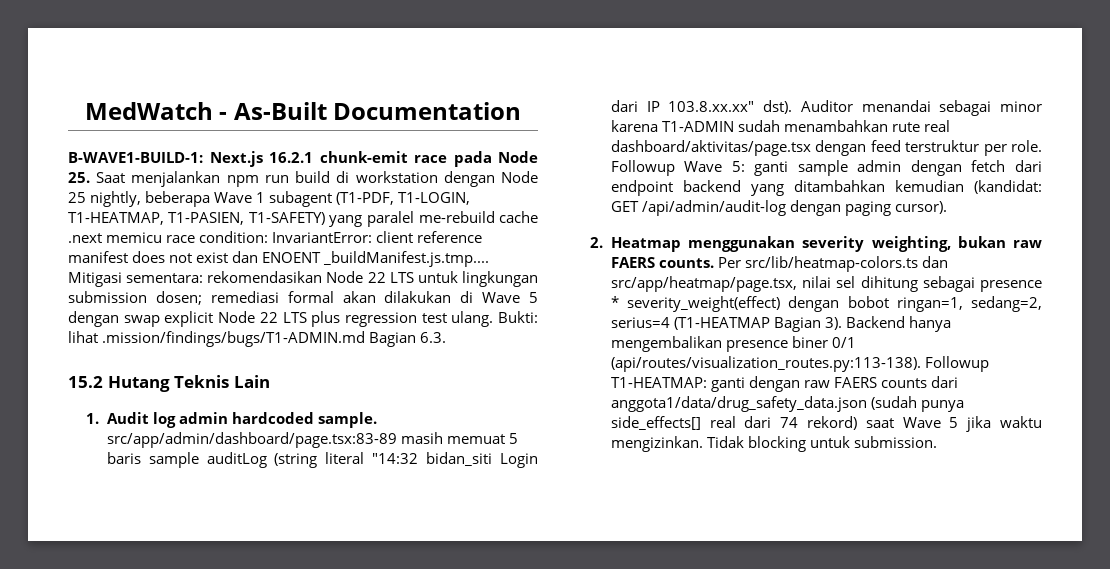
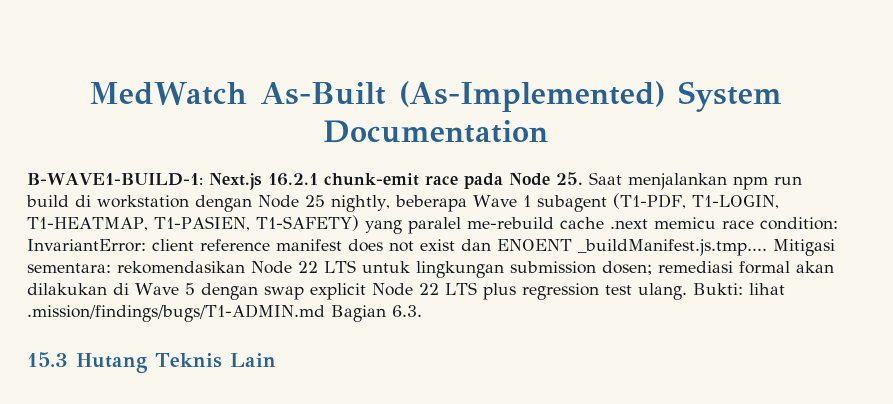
- MedWatch - As-Built Documentation
+ MedWatch As-Built (As-Implemented) System Documentation
- 15.2 Hutang Teknis Lain
+ 15.3 Hutang Teknis Lain
- 1. Audit log admin hardcoded sample. src/app/admin/dashboard/page.tsx:83-89 masih memuat 5 baris sample auditLog (string literal "14:32 bidan_siti Login dari IP 103.8.xx.xx" dst). Auditor menandai sebagai minor karena T1-ADMIN sudah menambahkan rute real dashboard/aktivitas/page.tsx dengan feed terstruktur per role. Followup Wave 5: ganti sample admin dengan fetch dari endpoint backend yang ditambahkan kemudian (kandidat: GET /api/admin/audit-log dengan paging cursor).
- 2. Heatmap menggunakan severity weighting, bukan raw FAERS counts. Per src/lib/heatmap-colors.ts dan src/app/heatmap/page.tsx, nilai sel dihitung sebagai presence * severity_weight(effect) dengan bobot ringan=1, sedang=2, serius=4 (T1-HEATMAP Bagian 3). Backend hanya mengembalikan presence biner 0/1 (api/routes/visualization_routes.py:113-138). Followup T1-HEATMAP: ganti dengan raw FAERS counts dari anggota1/data/drug_safety_data.json (sudah punya side_effects[] real dari 74 rekord) saat Wave 5 jika waktu mengizinkan. Tidak blocking untuk submission.

